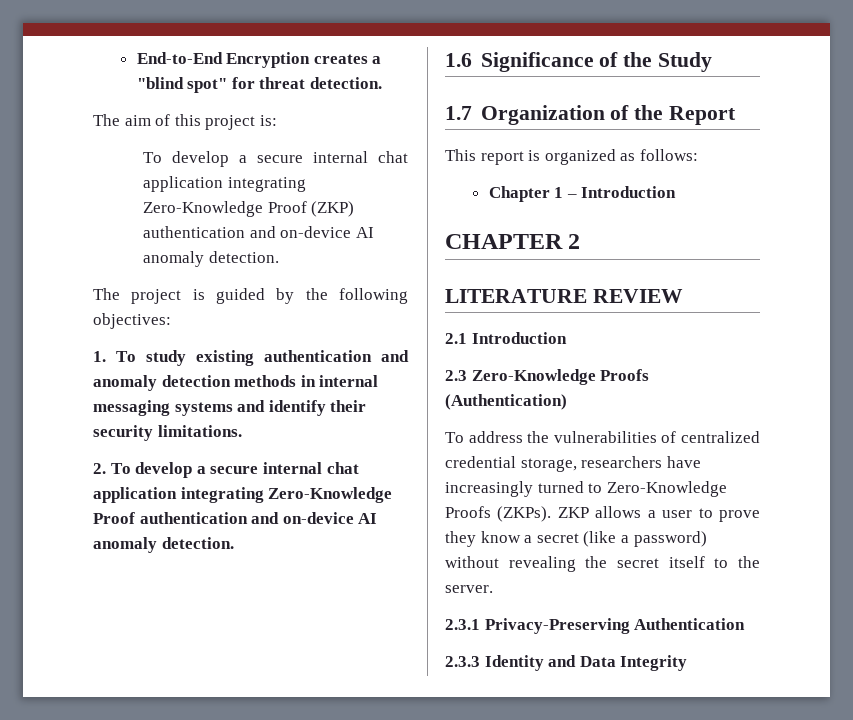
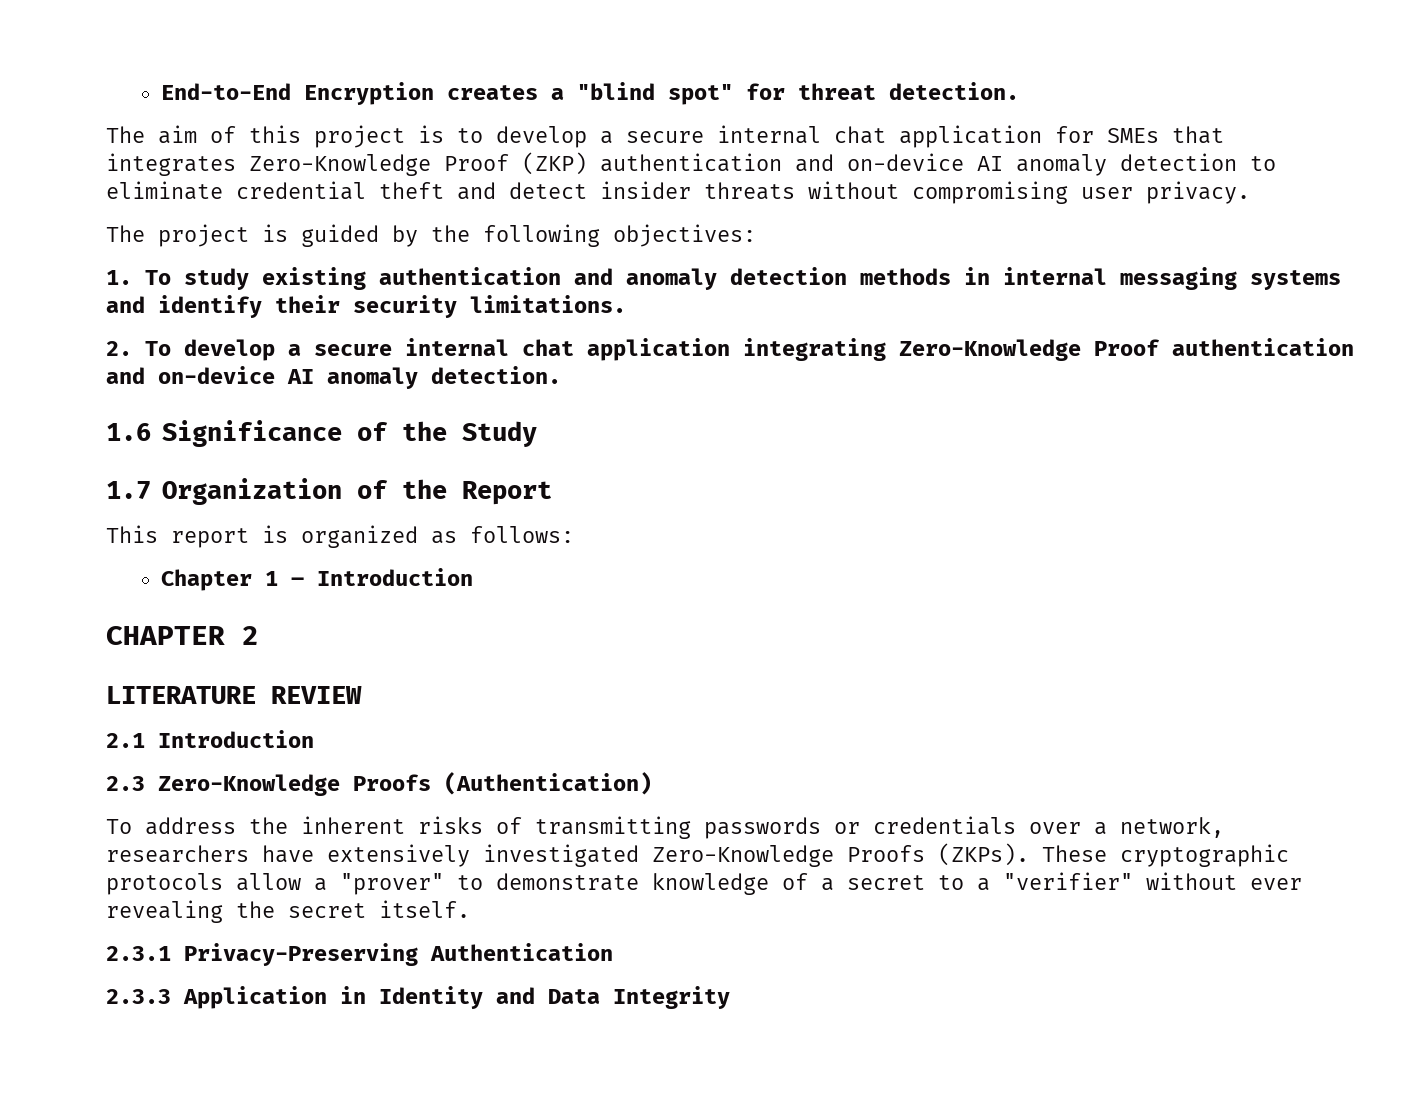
- The aim of this project is:
- To develop a secure internal chat application integrating Zero-Knowledge Proof (ZKP) authentication and on-device AI anomaly detection.
+ The aim of this project is to develop a secure internal chat application for SMEs that integrates Zero-Knowledge Proof (ZKP) authentication and on-device AI anomaly detection to eliminate credential theft and detect insider threats without compromising user privacy.
- To address the vulnerabilities of centralized credential storage, researchers have increasingly turned to Zero-Knowledge Proofs (ZKPs). ZKP allows a user to prove they know a secret (like a password) without revealing the secret itself to the server.
+ To address the inherent risks of transmitting passwords or credentials over a network, researchers have extensively investigated Zero-Knowledge Proofs (ZKPs). These cryptographic protocols allow a "prover" to demonstrate knowledge of a secret to a "verifier" without ever revealing the secret itself.
- 2.3.3 Identity and Data Integrity
+ 2.3.3 Application in Identity and Data Integrity

